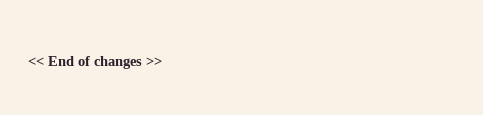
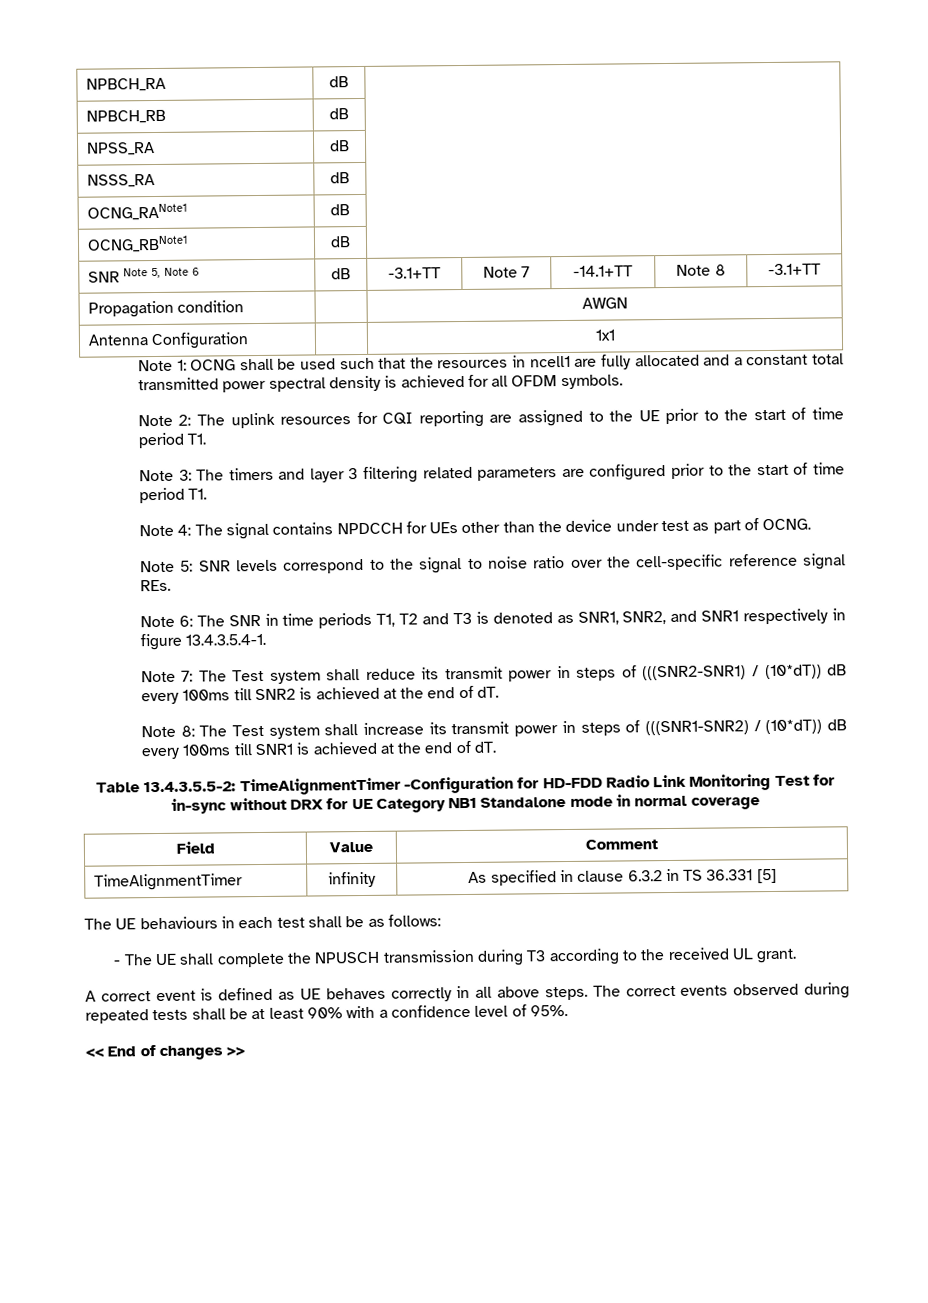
+ NPBCH_RA | dB |
+ NPBCH_RB | dB |
+ NPSS_RA | dB |
+ NSSS_RA | dB |
+ OCNG_RANote1 | dB |
+ OCNG_RBNote1 | dB |
+ SNR Note 5, Note 6 | dB | -3.1+TT | Note 7 | -14.1+TT | Note 8 | -3.1+TT
+ Propagation condition | | AWGN
+ Antenna Configuration | | 1x1
+ Note 1: OCNG shall be used such that the resources in ncell1 are fully allocated and a constant total transmitted power spectral density is achieved for all OFDM symbols.
+ Note 2: The uplink resources for CQI reporting are assigned to the UE prior to the start of time period T1.
+ Note 3: The timers and layer 3 filtering related parameters are configured prior to the start of time period T1.
+ Note 4: The signal contains NPDCCH for UEs other than the device under test as part of OCNG.
+ Note 5: SNR levels correspond to the signal to noise ratio over the cell-specific reference signal REs.
+ Note 6: The SNR in time periods T1, T2 and T3 is denoted as SNR1, SNR2, and SNR1 respectively in figure 13.4.3.5.4-1.
+ Note 7: The Test system shall reduce its transmit power in steps of (((SNR2-SNR1) / (10*dT)) dB every 100ms till SNR2 is achieved at the end of dT.
+ Note 8: The Test system shall increase its transmit power in steps of (((SNR1-SNR2) / (10*dT)) dB every 100ms till SNR1 is achieved at the end of dT.
+ Table 13.4.3.5.5-2: TimeAlignmentTimer -Configuration for HD-FDD Radio Link Monitoring Test for in-sync without DRX for UE Category NB1 Standalone mode in normal coverage
+ Field | Value | Comment
+ TimeAlignmentTimer | infinity | As specified in clause 6.3.2 in TS 36.331 [5]
+ The UE behaviours in each test shall be as follows:
+ - The UE shall complete the NPUSCH transmission during T3 according to the received UL grant.
+ A correct event is defined as UE behaves correctly in all above steps. The correct events observed during repeated tests shall be at least 90% with a confidence level of 95%.

